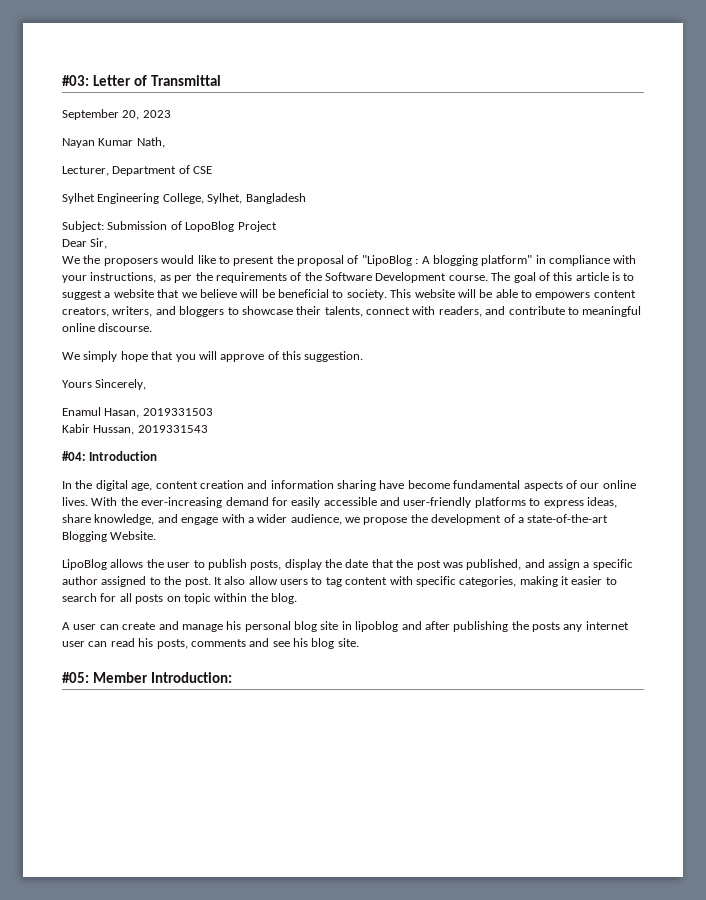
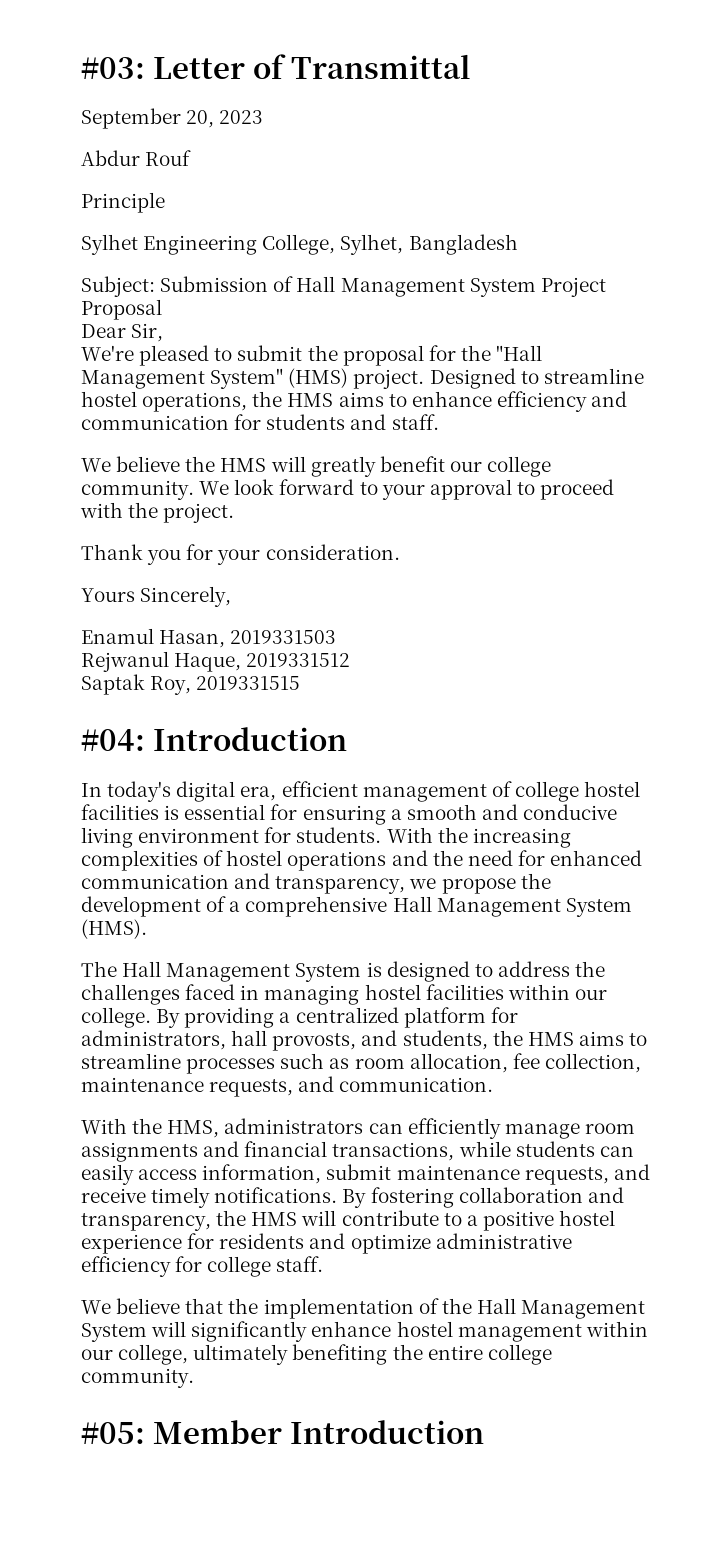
- Nayan Kumar Nath,
- Lecturer, Department of CSE
+ Abdur Rouf
+ Principle
- Subject: Submission of LopoBlog Project
+ Subject: Submission of Hall Management System Project Proposal
- We the proposers would like to present the proposal of "LipoBlog : A blogging platform" in compliance with your instructions, as per the requirements of the Software Development course. The goal of this article is to suggest a website that we believe will be beneficial to society. This website will be able to empowers content creators, writers, and bloggers to showcase their talents, connect with readers, and contribute to meaningful online discourse.
- We simply hope that you will approve of this suggestion.
+ We're pleased to submit the proposal for the "Hall Management System" (HMS) project. Designed to streamline hostel operations, the HMS aims to enhance efficiency and communication for students and staff.
+ We believe the HMS will greatly benefit our college community. We look forward to your approval to proceed with the project.
+ Thank you for your consideration.
- Kabir Hussan, 2019331543
+ Rejwanul Haque, 2019331512
+ Saptak Roy, 2019331515
  #04: Introduction
- In the digital age, content creation and information sharing have become fundamental aspects of our online lives. With the ever-increasing demand for easily accessible and user-friendly platforms to express ideas, share knowledge, and engage with a wider audience, we propose the development of a state-of-the-art Blogging Website.
- LipoBlog allows the user to publish posts, display the date that the post was published, and assign a specific author assigned to the post. It also allow users to tag content with specific categories, making it easier to search for all posts on topic within the blog.
- A user can create and manage his personal blog site in lipoblog and after publishing the posts any internet user can read his posts, comments and see his blog site.
+ In today's digital era, efficient management of college hostel facilities is essential for ensuring a smooth and conducive living environment for students. With the increasing complexities of hostel operations and the need for enhanced communication and transparency, we propose the development of a comprehensive Hall Management System (HMS).
+ The Hall Management System is designed to address the challenges faced in managing hostel facilities within our college. By providing a centralized platform for administrators, hall provosts, and students, the HMS aims to streamline processes such as room allocation, fee collection, maintenance requests, and communication.
+ With the HMS, administrators can efficiently manage room assignments and financial transactions, while students can easily access information, submit maintenance requests, and receive timely notifications. By fostering collaboration and transparency, the HMS will contribute to a positive hostel experience for residents and optimize administrative efficiency for college staff.
+ We believe that the implementation of the Hall Management System will significantly enhance hostel management within our college, ultimately benefiting the entire college community.
- #05: Member Introduction:
+ #05: Member Introduction

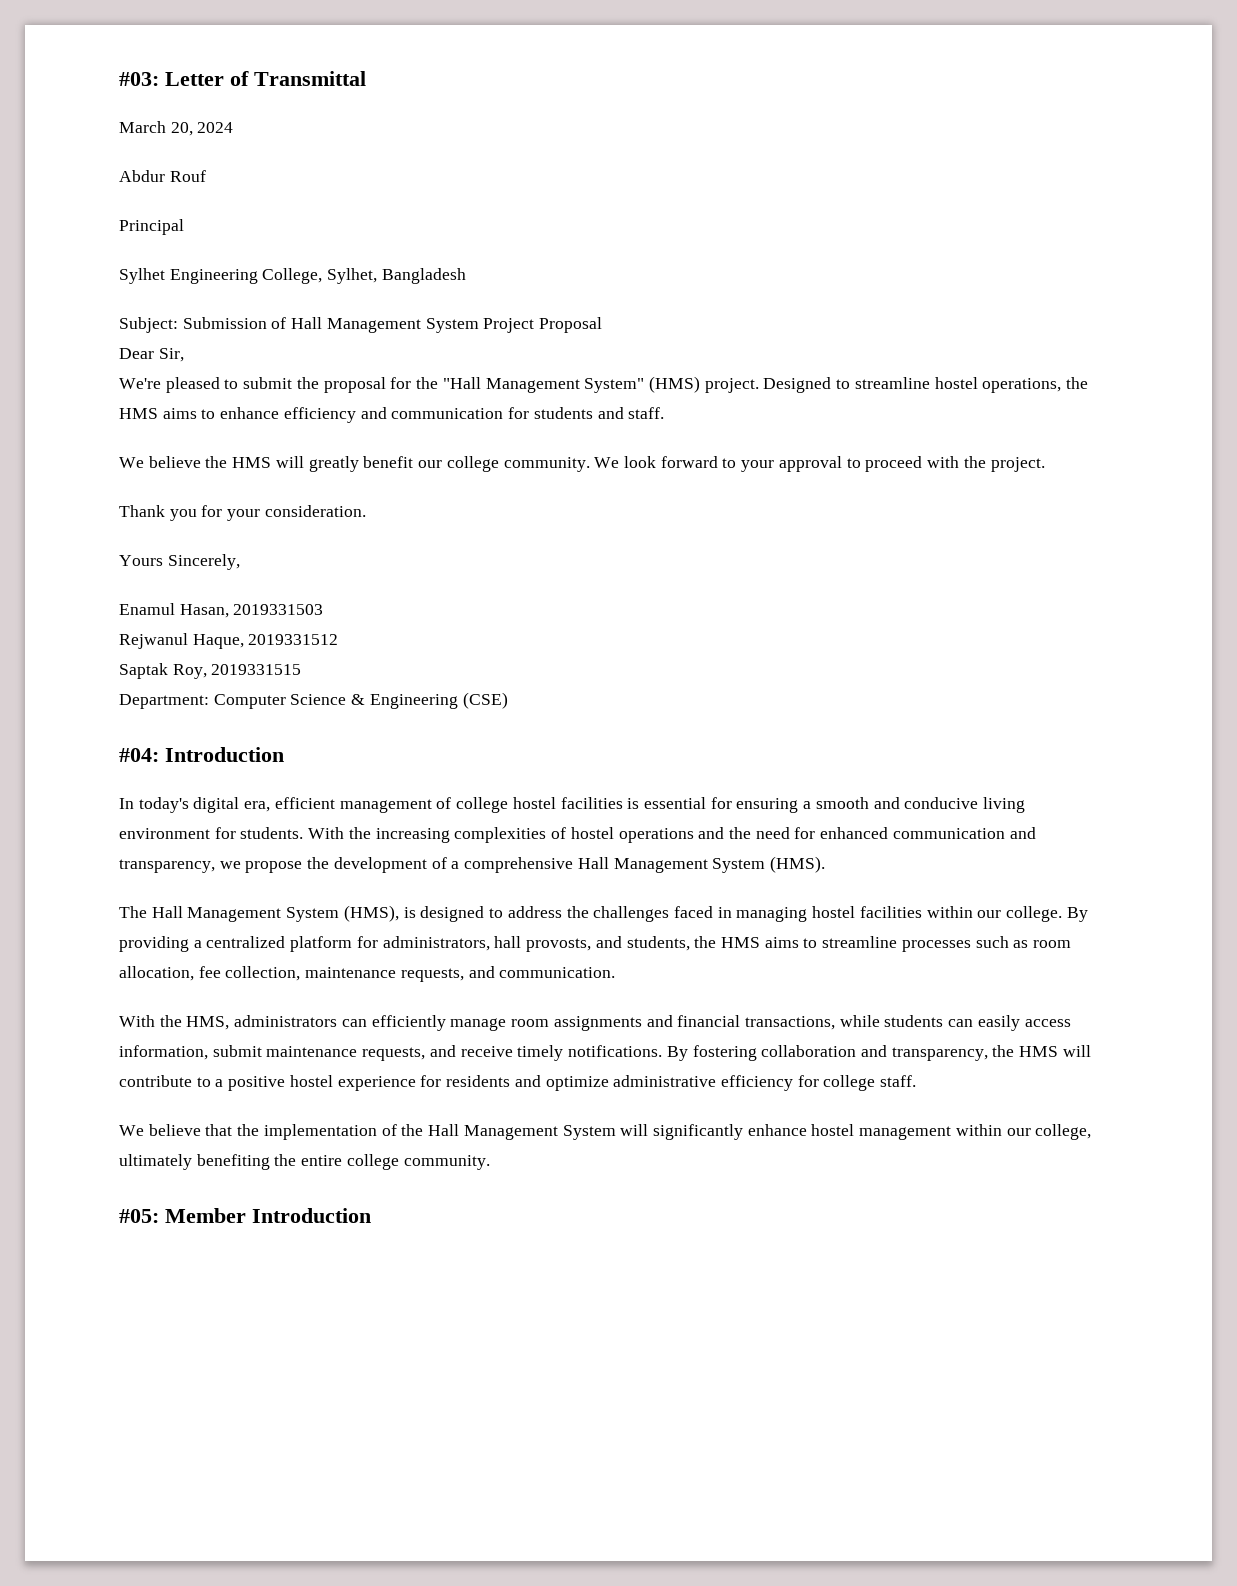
- September 20, 2023
+ March 20, 2024
- Principle
+ Principal
+ Department: Computer Science & Engineering (CSE)
- The Hall Management System is designed to address the challenges faced in managing hostel facilities within our college.
+ The Hall Management System (HMS), is designed to address the challenges faced in managing hostel facilities within our college.

